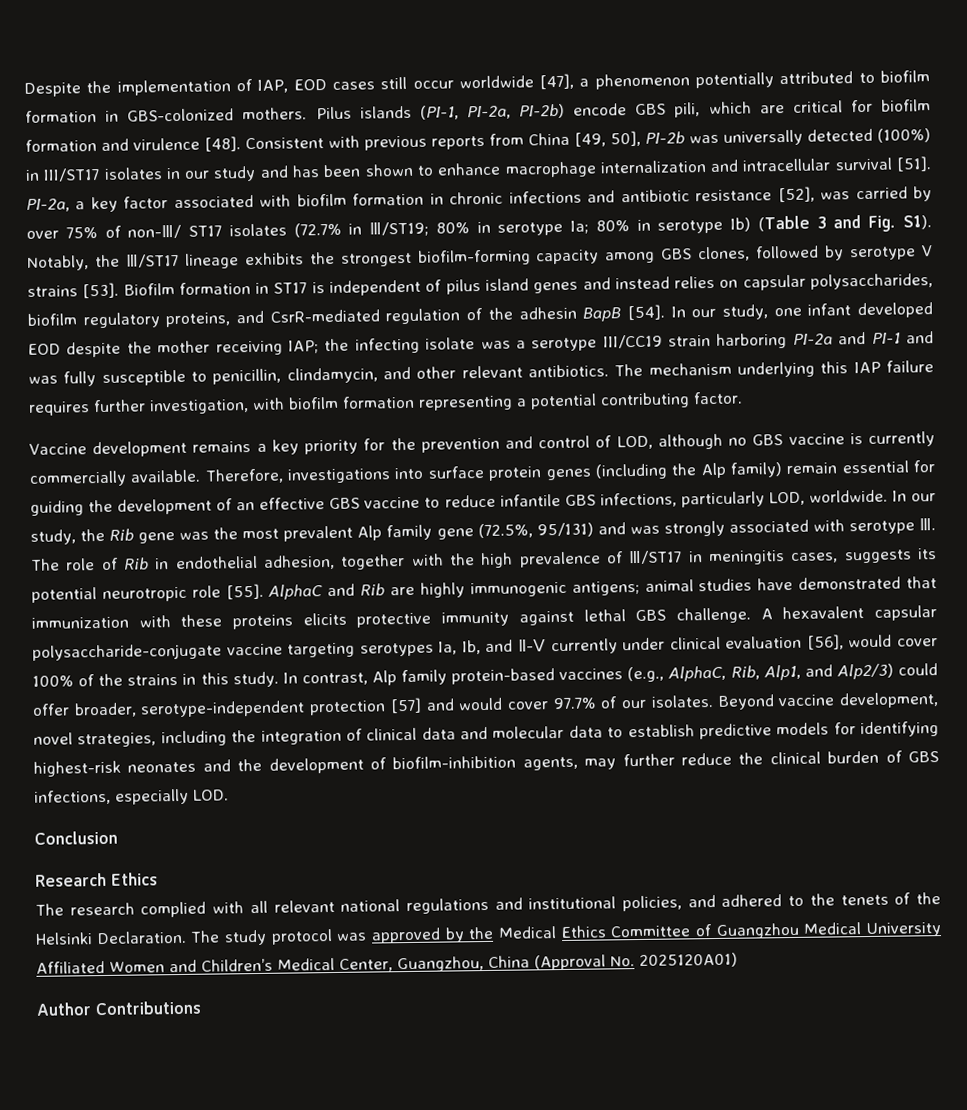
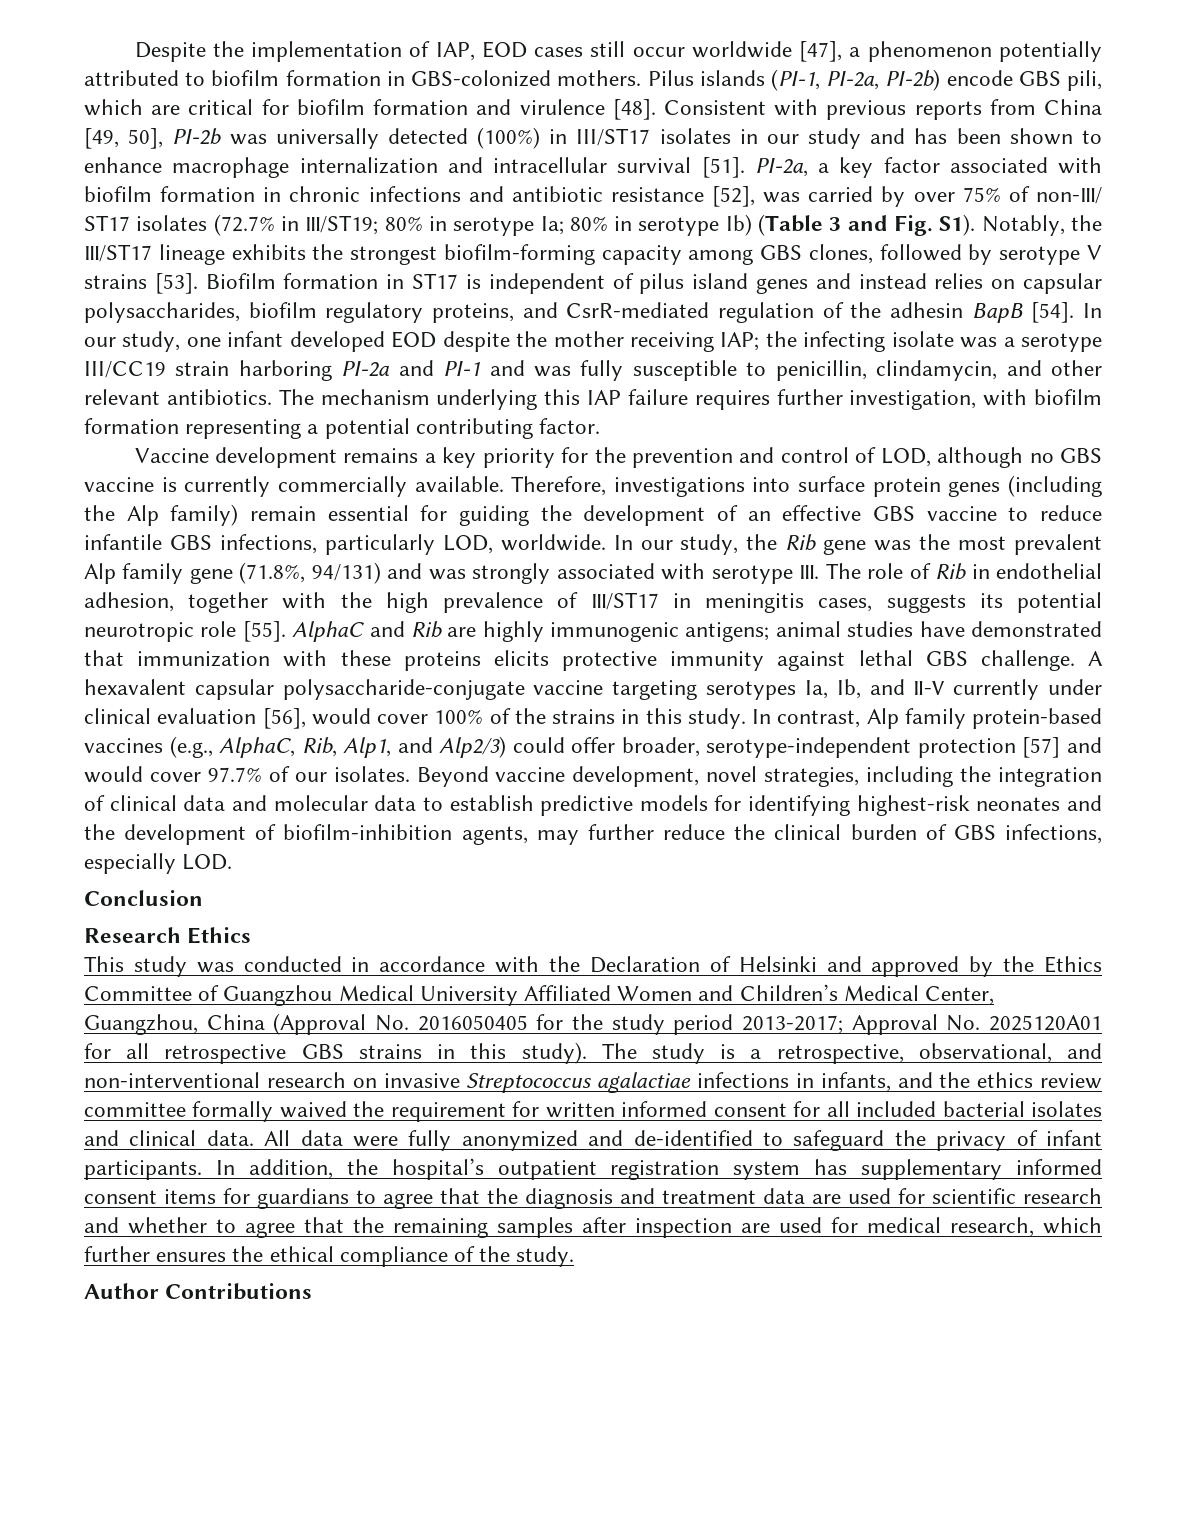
- In our study, the Rib gene was the most prevalent Alp family gene (72.5%, 95/131) and was strongly associated with serotype Ⅲ. The role of Rib in endothelial adhesion, together with the high prevalence of Ⅲ/ST17 in meningitis cases, suggests its potential neurotropic role [55].
+ In our study, the Rib gene was the most prevalent Alp family gene (71.8%, 94/131) and was strongly associated with serotype Ⅲ. The role of Rib in endothelial adhesion, together with the high prevalence of Ⅲ/ST17 in meningitis cases, suggests its potential neurotropic role [55].
- The research complied with all relevant national regulations and institutional policies, and adhered to the tenets of the Helsinki Declaration. The study protocol was approved by the Medical Ethics Committee of Guangzhou Medical University Affiliated Women and Children’s Medical Center, Guangzhou, China (Approval No. 2025120A01)
+ This study was conducted in accordance with the Declaration of Helsinki and approved by the Ethics Committee of Guangzhou Medical University Affiliated Women and Children’s Medical Center, Guangzhou, China (Approval No. 2016050405 for the study period 2013-2017; Approval No. 2025120A01 for all retrospective GBS strains in this study). The study is a retrospective, observational, and non-interventional research on invasive Streptococcus agalactiae infections in infants, and the ethics review committee formally waived the requirement for written informed consent for all included bacterial isolates and clinical data. All data were fully anonymized and de-identified to safeguard the privacy of infant participants. In addition, the hospital’s outpatient registration system has supplementary informed consent items for guardians to agree that the diagnosis and treatment data are used for scientific research and whether to agree that the remaining samples after inspection are used for medical research, which further ensures the ethical compliance of the study.

